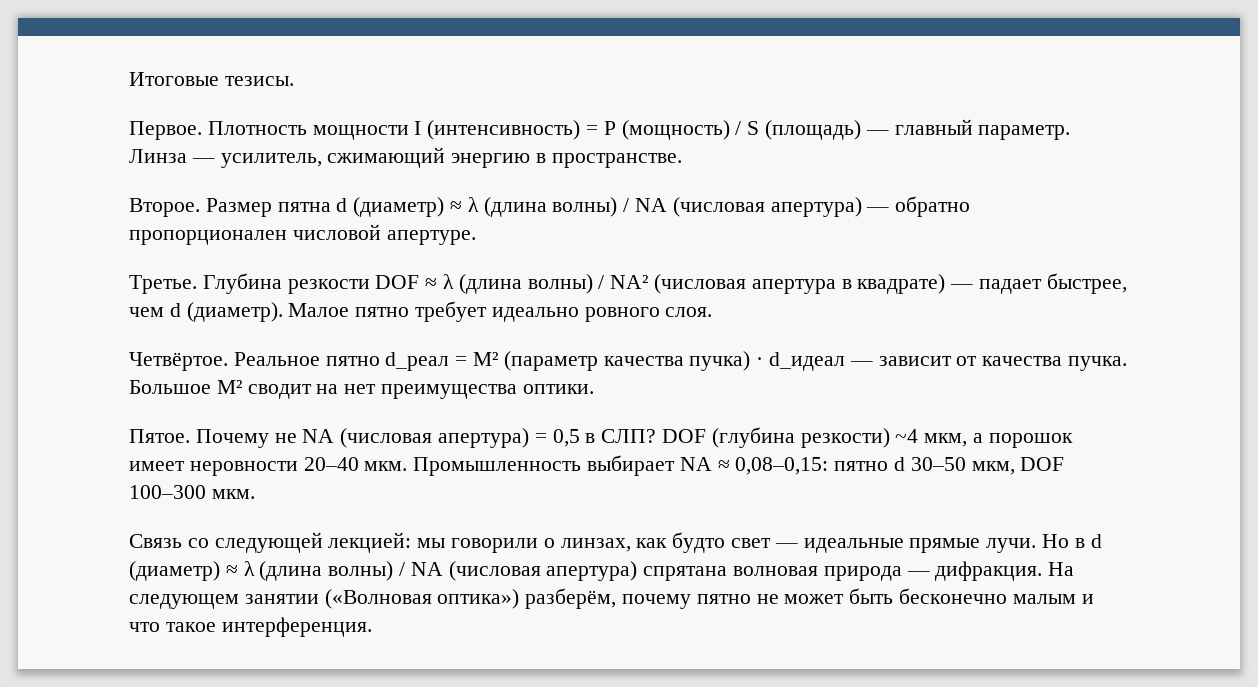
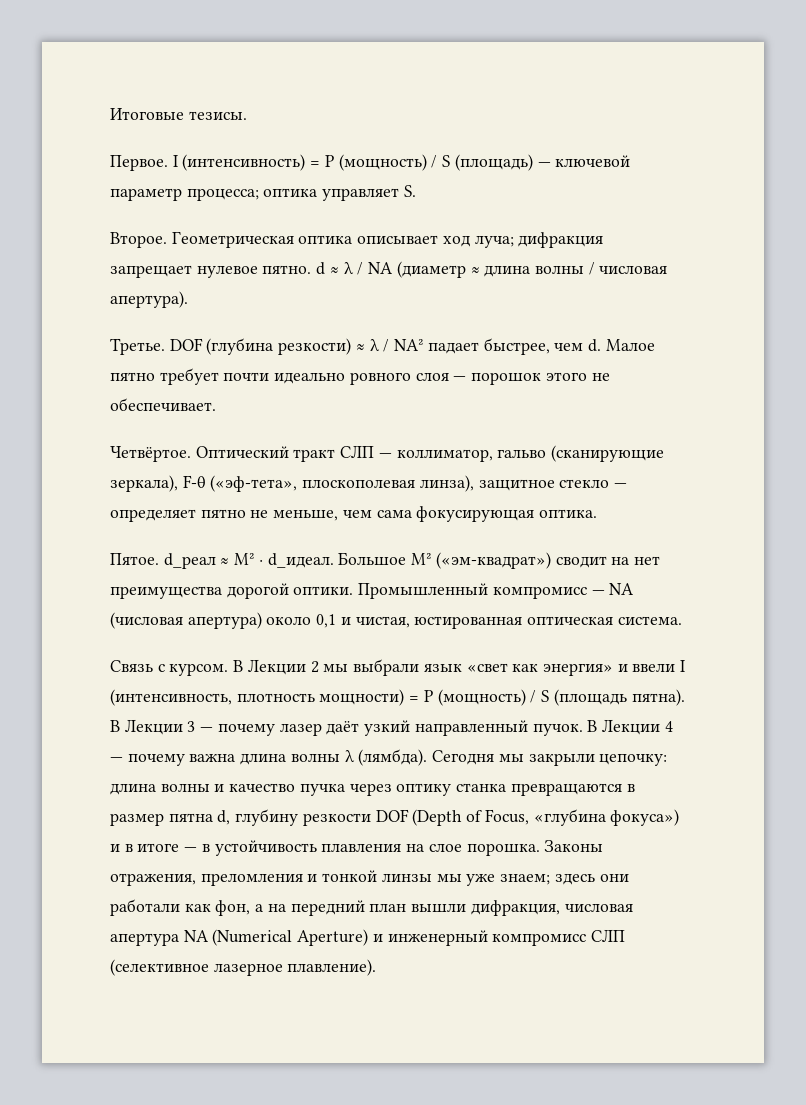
- Плотность мощности I (интенсивность) = P (мощность) / S (площадь) — главный параметр. Линза — усилитель, сжимающий энергию в пространстве.
- Второе. Размер пятна d (диаметр) ≈ λ (длина волны) / NA (числовая апертура) — обратно пропорционален числовой апертуре.
- Третье. Глубина резкости DOF ≈ λ (длина волны) / NA² (числовая апертура в квадрате) — падает быстрее, чем d (диаметр).
+ I (интенсивность) = P (мощность) / S (площадь) — ключевой параметр процесса; оптика управляет S.
+ Второе. Геометрическая оптика описывает ход луча; дифракция запрещает нулевое пятно. d ≈ λ / NA (диаметр ≈ длина волны / числовая апертура).
+ Третье. DOF (глубина резкости) ≈ λ / NA² падает быстрее, чем d.
- Малое пятно требует идеально ровного слоя.
- Четвёртое. Реальное пятно d_реал = M² (параметр качества пучка) · d_идеал — зависит от качества пучка.
+ Малое пятно требует почти идеально ровного слоя — порошок этого не обеспечивает.
+ Четвёртое. Оптический тракт СЛП — коллиматор, гальво (сканирующие зеркала), F-θ («эф-тета», плоскополевая линза), защитное стекло — определяет пятно не меньше, чем сама фокусирующая оптика.
+ Пятое. d_реал ≈ M² · d_идеал.
- Большое M² сводит на нет преимущества оптики.
- Пятое. Почему не NA (числовая апертура) = 0,5 в СЛП? DOF (глубина резкости) ~4 мкм, а порошок имеет неровности 20–40 мкм. Промышленность выбирает NA ≈ 0,08–0,15: пятно d 30–50 мкм, DOF 100–300 мкм.
- Связь со следующей лекцией: мы говорили о линзах, как будто свет — идеальные прямые лучи. Но в d (диаметр) ≈ λ (длина волны) / NA (числовая апертура) спрятана волновая природа — дифракция. На следующем занятии («Волновая оптика») разберём, почему пятно не может быть бесконечно малым и что такое интерференция.
+ Большое M² («эм-квадрат») сводит на нет преимущества дорогой оптики. Промышленный компромисс — NA (числовая апертура) около 0,1 и чистая, юстированная оптическая система.
+ Связь с курсом. В Лекции 2 мы выбрали язык «свет как энергия» и ввели I (интенсивность, плотность мощности) = P (мощность) / S (площадь пятна). В Лекции 3 — почему лазер даёт узкий направленный пучок. В Лекции 4 — почему важна длина волны λ (лямбда). Сегодня мы закрыли цепочку: длина волны и качество пучка через оптику станка превращаются в размер пятна d, глубину резкости DOF (Depth of Focus, «глубина фокуса») и в итоге — в устойчивость плавления на слое порошка. Законы отражения, преломления и тонкой линзы мы уже знаем; здесь они работали как фон, а на передний план вышли дифракция, числовая апертура NA (Numerical Aperture) и инженерный компромисс СЛП (селективное лазерное плавление).

